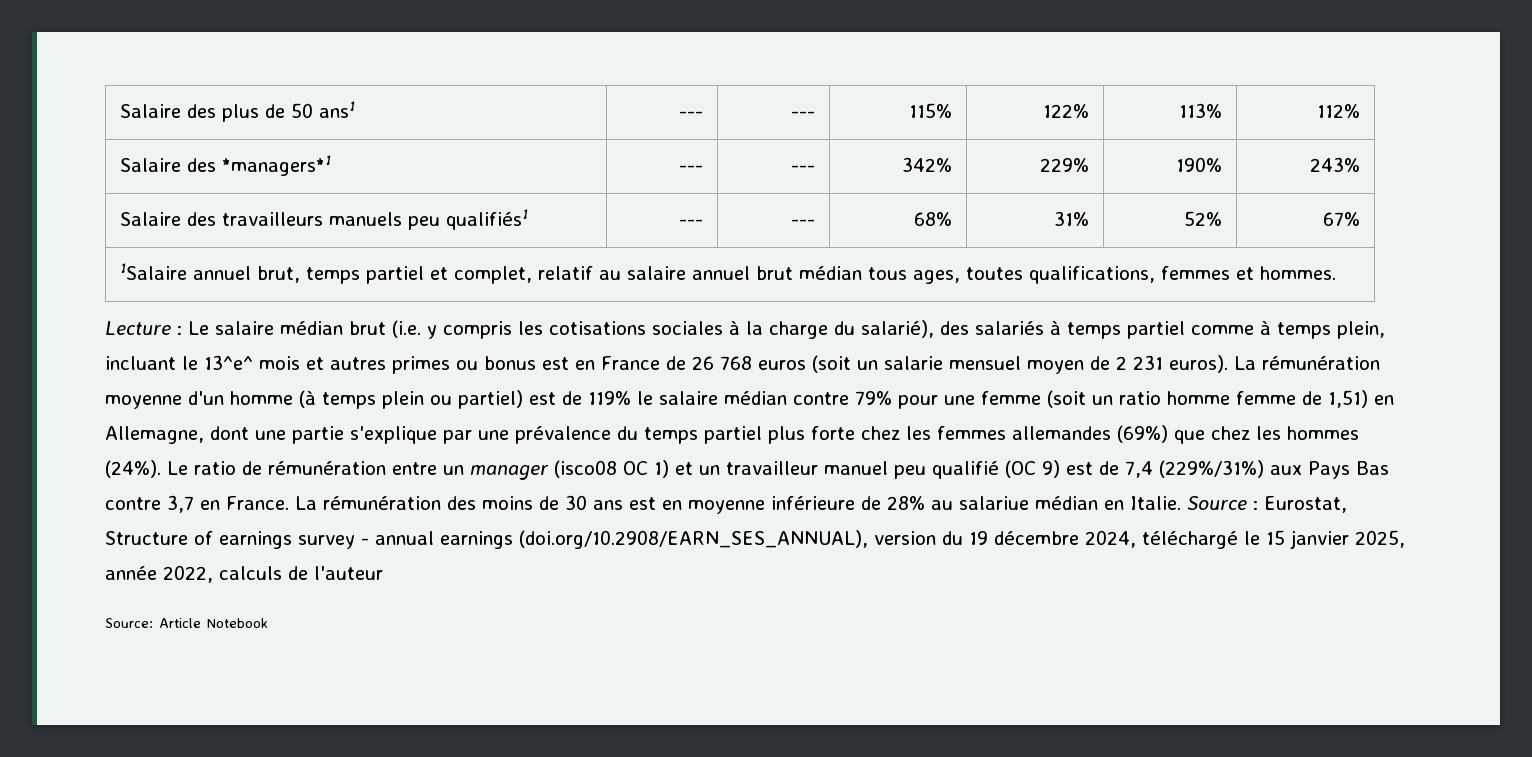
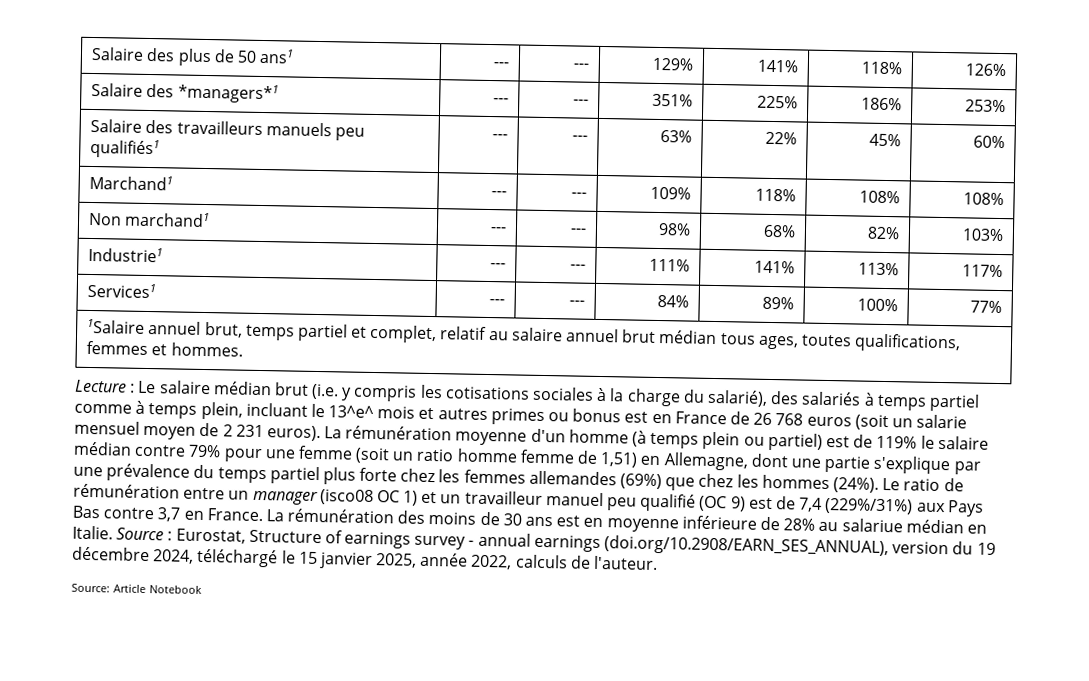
- Salaire des plus de 50 ans1 | --- | --- | 115% | 122% | 113% | 112%
+ Salaire des plus de 50 ans1 | --- | --- | 129% | 141% | 118% | 126%
- Salaire des *managers*1 | --- | --- | 342% | 229% | 190% | 243%
+ Salaire des *managers*1 | --- | --- | 351% | 225% | 186% | 253%
- Salaire des travailleurs manuels peu qualifiés1 | --- | --- | 68% | 31% | 52% | 67%
+ Salaire des travailleurs manuels peu qualifiés1 | --- | --- | 63% | 22% | 45% | 60%
+ Marchand1 | --- | --- | 109% | 118% | 108% | 108%
+ Non marchand1 | --- | --- | 98% | 68% | 82% | 103%
+ Industrie1 | --- | --- | 111% | 141% | 113% | 117%
+ Services1 | --- | --- | 84% | 89% | 100% | 77%
- Source : Eurostat, Structure of earnings survey - annual earnings (doi.org/10.2908/EARN_SES_ANNUAL), version du 19 décembre 2024, téléchargé le 15 janvier 2025, année 2022, calculs de l'auteur
+ Source : Eurostat, Structure of earnings survey - annual earnings (doi.org/10.2908/EARN_SES_ANNUAL), version du 19 décembre 2024, téléchargé le 15 janvier 2025, année 2022, calculs de l'auteur.

